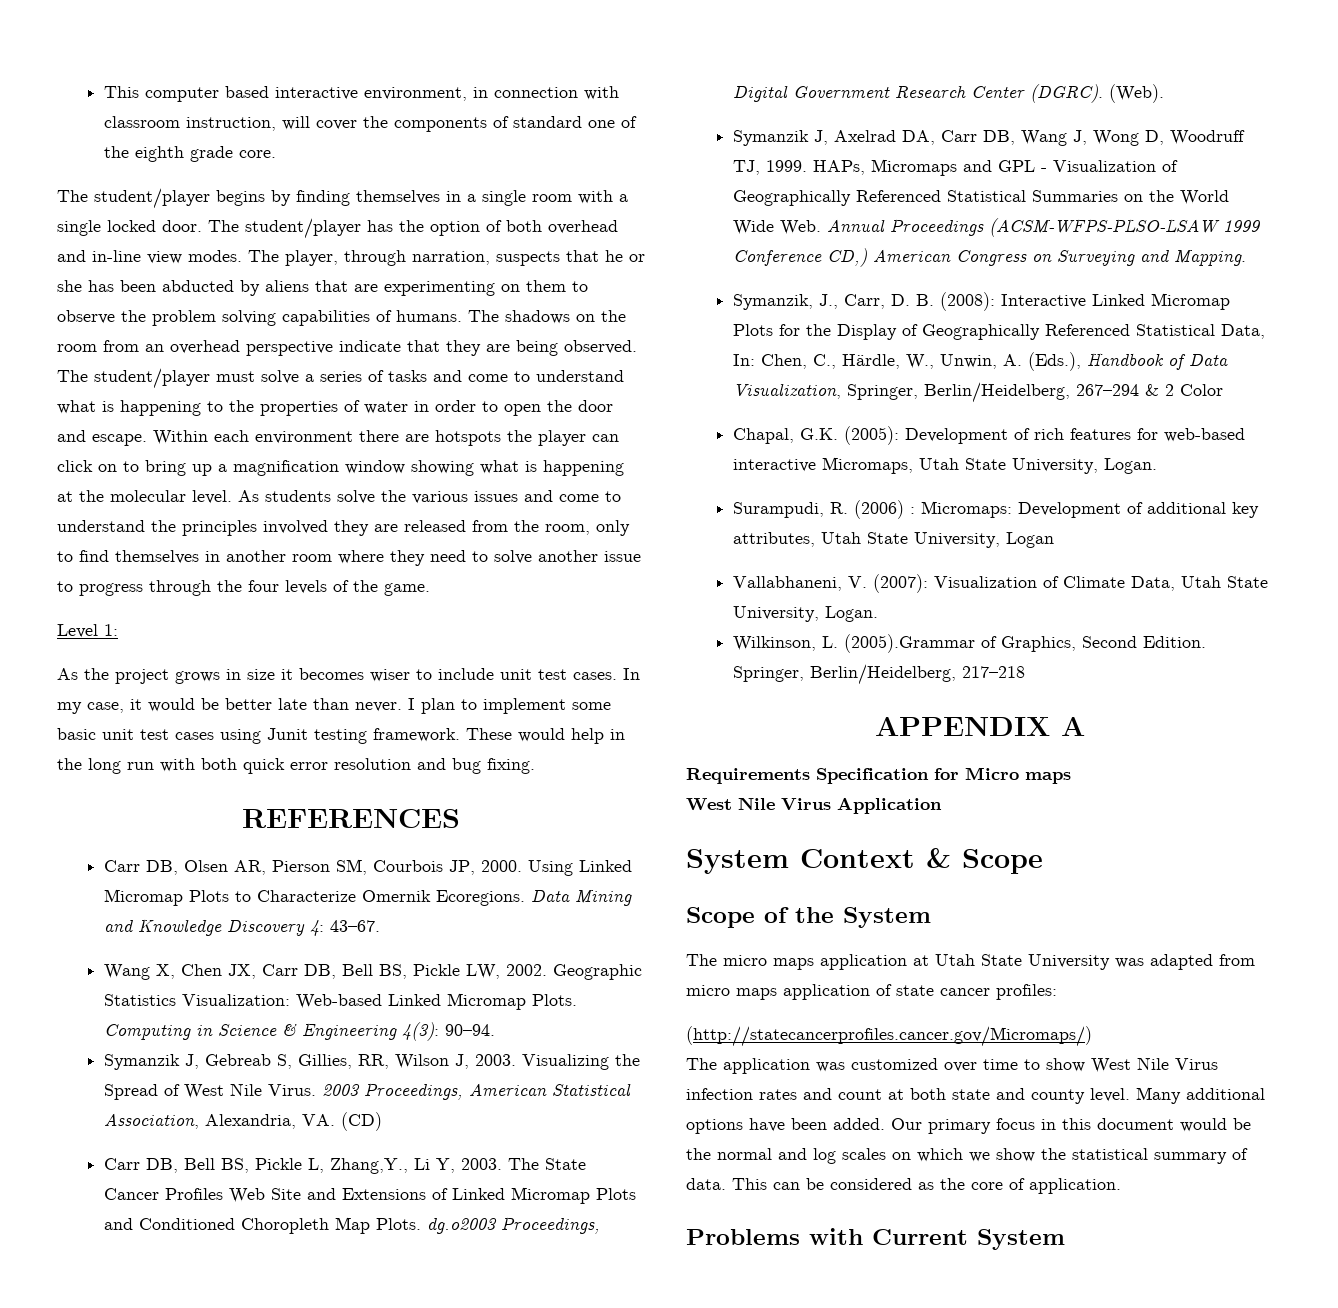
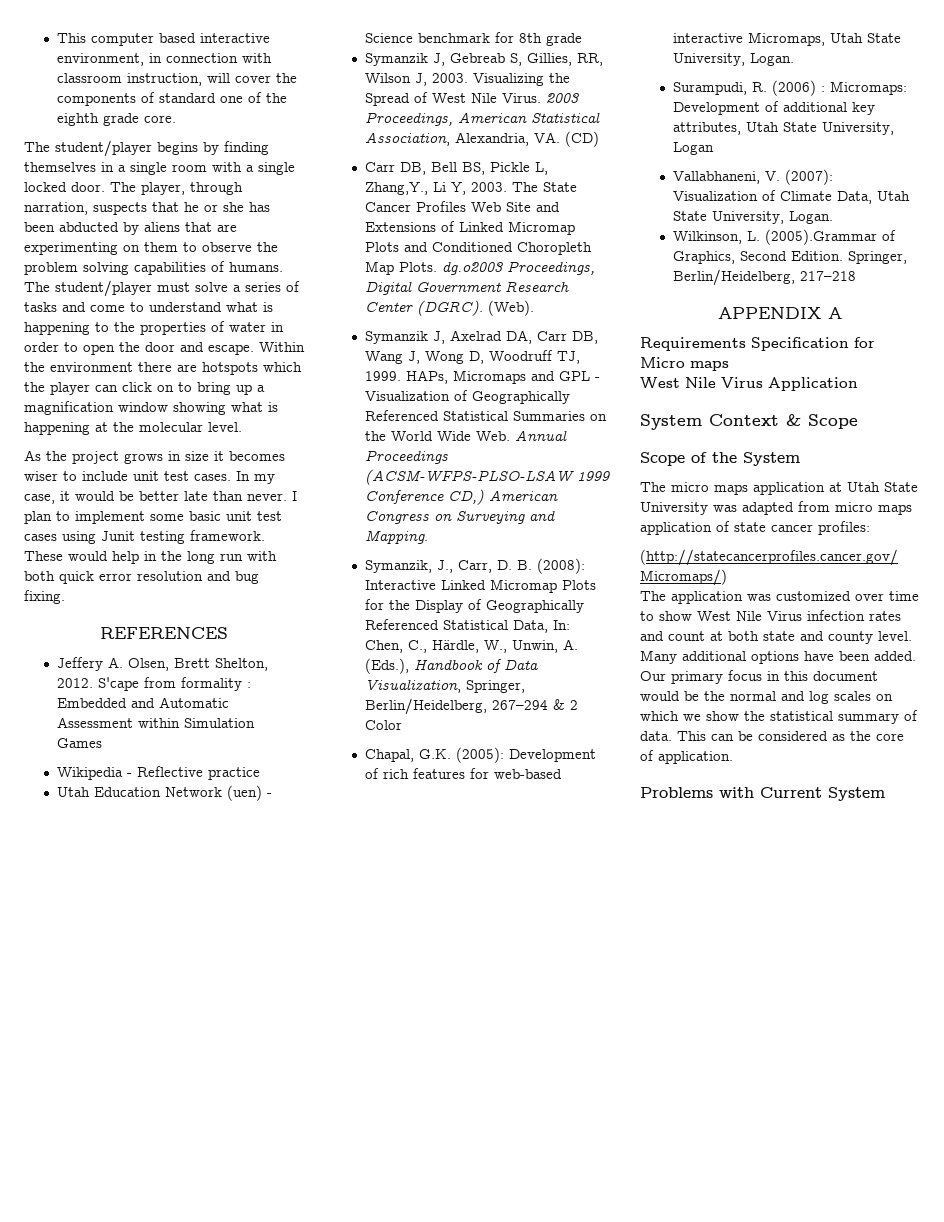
- The student/player has the option of both overhead and in-line view modes. The player, through narration, suspects that he or she has been abducted by aliens that are experimenting on them to observe the problem solving capabilities of humans.
+ The player, through narration, suspects that he or she has been abducted by aliens that are experimenting on them to observe the problem solving capabilities of humans.
- The shadows on the room from an overhead perspective indicate that they are being observed. The student/player must solve a series of tasks and come to understand what is happening to the properties of water in order to open the door and escape.
+ The student/player must solve a series of tasks and come to understand what is happening to the properties of water in order to open the door and escape.
- Within each environment there are hotspots the player can click on to bring up a magnification window showing what is happening at the molecular level. As students solve the various issues and come to understand the principles involved they are released from the room, only to find themselves in another room where they need to solve another issue to progress through the four levels of the game.
- Level 1:
+ Within the environment there are hotspots which the player can click on to bring up a magnification window showing what is happening at the molecular level.
- Carr DB, Olsen AR, Pierson SM, Courbois JP, 2000. Using Linked Micromap Plots to Characterize Omernik Ecoregions. Data Mining and Knowledge Discovery 4: 43–67.
- Wang X, Chen JX, Carr DB, Bell BS, Pickle LW, 2002. Geographic Statistics Visualization: Web-based Linked Micromap Plots. Computing in Science & Engineering 4(3): 90–94.
+ Jeffery A. Olsen, Brett Shelton, 2012. S'cape from formality : Embedded and Automatic Assessment within Simulation Games
+ Wikipedia - Reflective practice
+ Utah Education Network (uen) - Science benchmark for 8th grade

